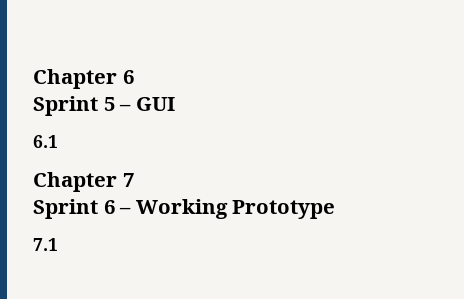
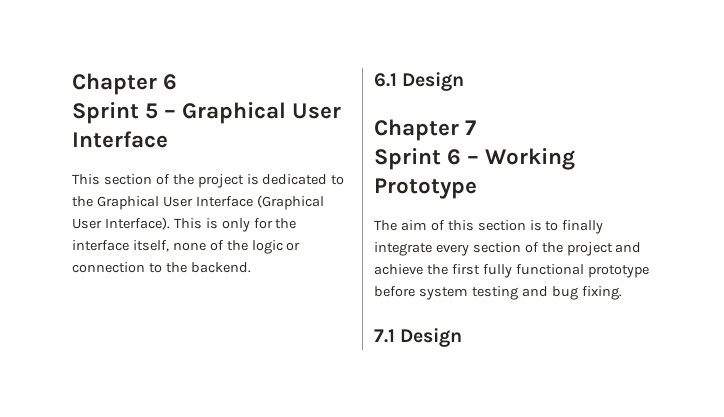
- Sprint 5 – GUI
+ Sprint 5 – Graphical User Interface
+ This section of the project is dedicated to the Graphical User Interface (Graphical User Interface). This is only for the interface itself, none of the logic or connection to the backend.
- 6.1
+ 6.1 Design
+ The aim of this section is to finally integrate every section of the project and achieve the first fully functional prototype before system testing and bug fixing.
- 7.1
+ 7.1 Design

